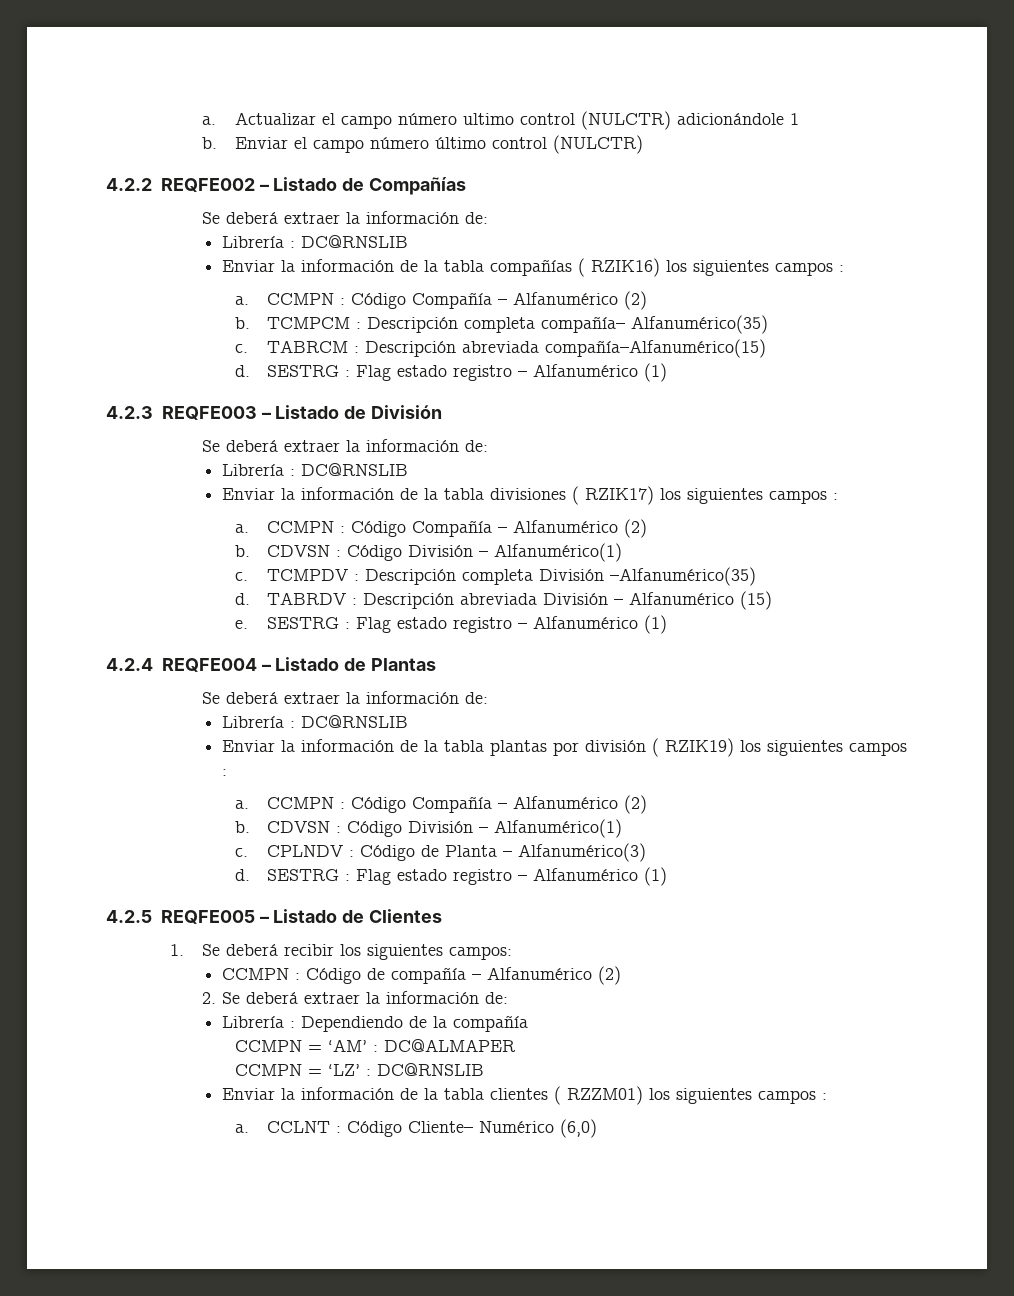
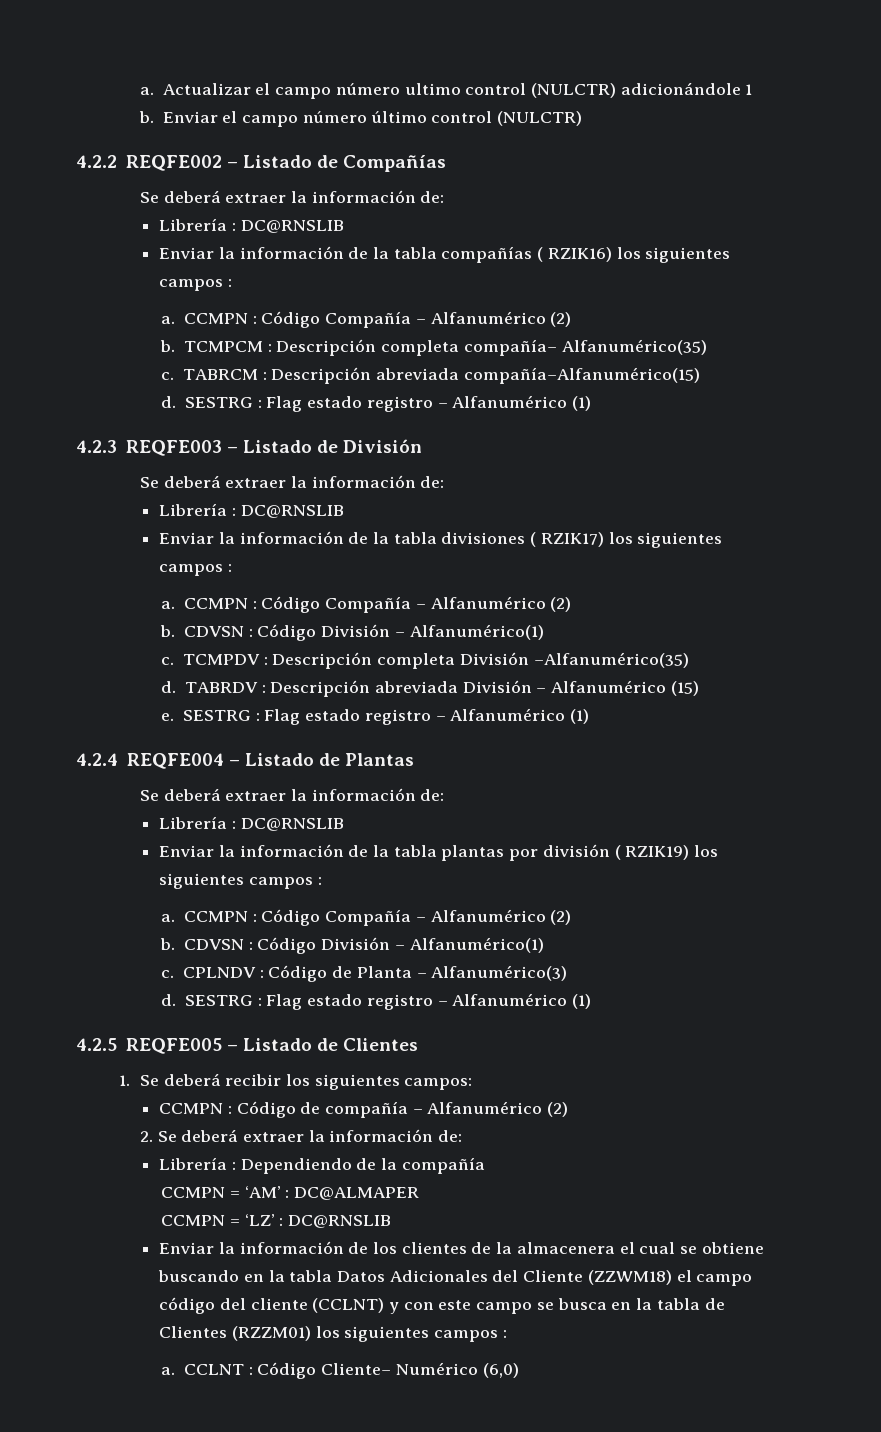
- Enviar la información de la tabla clientes ( RZZM01) los siguientes campos :
+ Enviar la información de los clientes de la almacenera el cual se obtiene buscando en la tabla Datos Adicionales del Cliente (ZZWM18) el campo código del cliente (CCLNT) y con este campo se busca en la tabla de Clientes (RZZM01) los siguientes campos :

